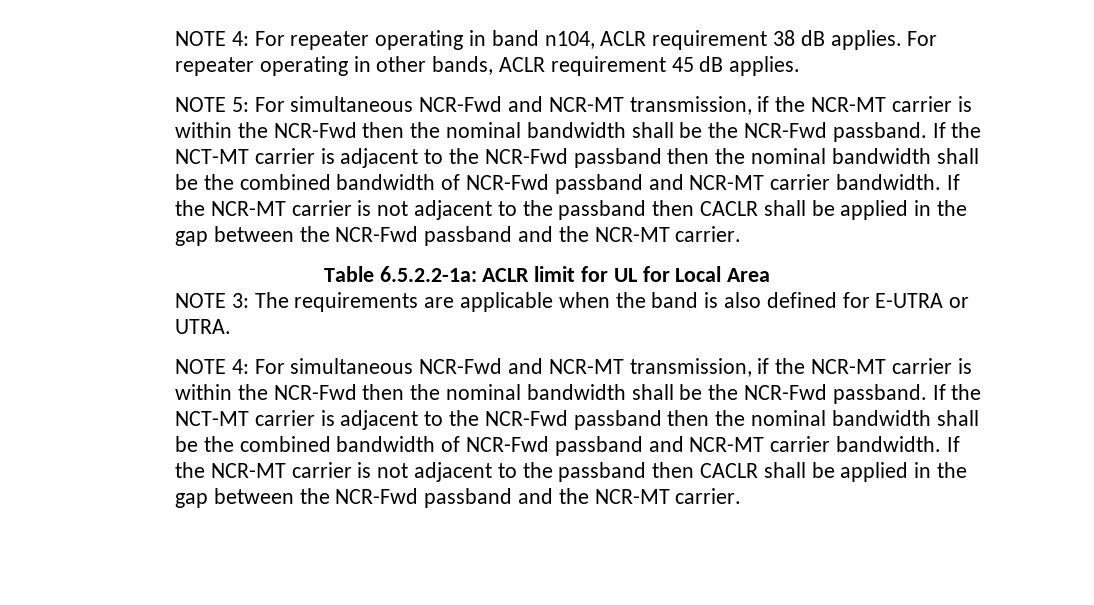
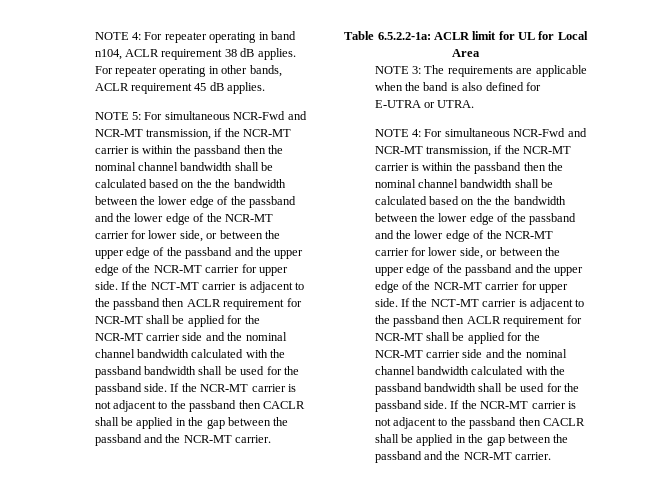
- NOTE 5: For simultaneous NCR-Fwd and NCR-MT transmission, if the NCR-MT carrier is within the NCR-Fwd then the nominal bandwidth shall be the NCR-Fwd passband. If the NCT-MT carrier is adjacent to the NCR-Fwd passband then the nominal bandwidth shall be the combined bandwidth of NCR-Fwd passband and NCR-MT carrier bandwidth. If the NCR-MT carrier is not adjacent to the passband then CACLR shall be applied in the gap between the NCR-Fwd passband and the NCR-MT carrier.
+ NOTE 5: For simultaneous NCR-Fwd and NCR-MT transmission, if the NCR-MT carrier is within the passband then the nominal channel bandwidth shall be calculated based on the the bandwidth between the lower edge of the passband and the lower edge of the NCR-MT carrier for lower side, or between the upper edge of the passband and the upper edge of the NCR-MT carrier for upper side. If the NCT-MT carrier is adjacent to the passband then ACLR requirement for NCR-MT shall be applied for the NCR-MT carrier side and the nominal channel bandwidth calculated with the passband bandwidth shall be used for the passband side. If the NCR-MT carrier is not adjacent to the passband then CACLR shall be applied in the gap between the passband and the NCR-MT carrier.
- NOTE 4: For simultaneous NCR-Fwd and NCR-MT transmission, if the NCR-MT carrier is within the NCR-Fwd then the nominal bandwidth shall be the NCR-Fwd passband. If the NCT-MT carrier is adjacent to the NCR-Fwd passband then the nominal bandwidth shall be the combined bandwidth of NCR-Fwd passband and NCR-MT carrier bandwidth. If the NCR-MT carrier is not adjacent to the passband then CACLR shall be applied in the gap between the NCR-Fwd passband and the NCR-MT carrier.
+ NOTE 4: For simultaneous NCR-Fwd and NCR-MT transmission, if the NCR-MT carrier is within the passband then the nominal channel bandwidth shall be calculated based on the the bandwidth between the lower edge of the passband and the lower edge of the NCR-MT carrier for lower side, or between the upper edge of the passband and the upper edge of the NCR-MT carrier for upper side. If the NCT-MT carrier is adjacent to the passband then ACLR requirement for NCR-MT shall be applied for the NCR-MT carrier side and the nominal channel bandwidth calculated with the passband bandwidth shall be used for the passband side. If the NCR-MT carrier is not adjacent to the passband then CACLR shall be applied in the gap between the passband and the NCR-MT carrier.

